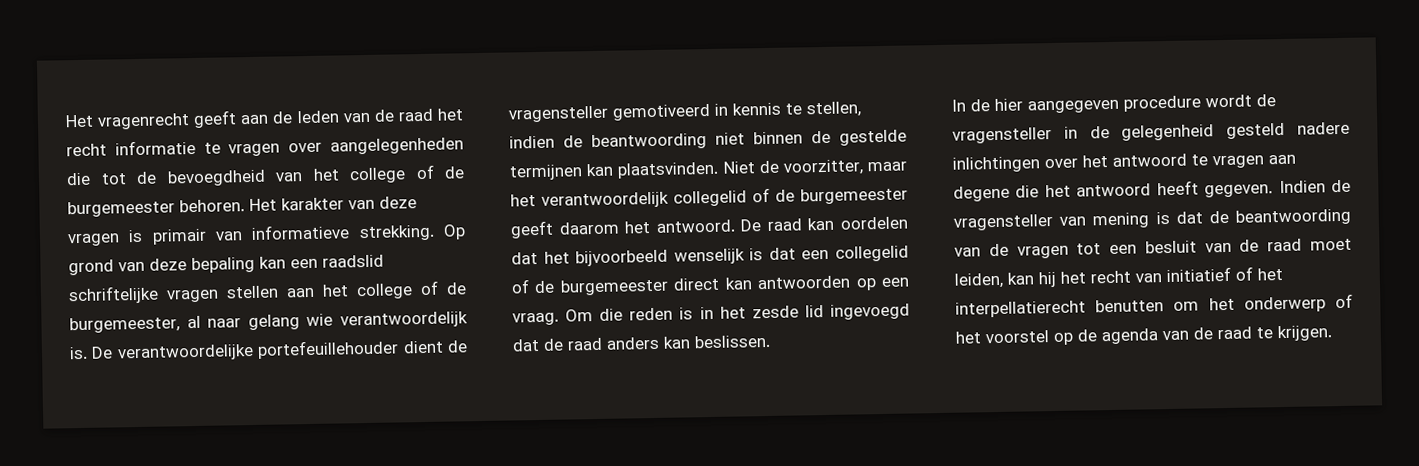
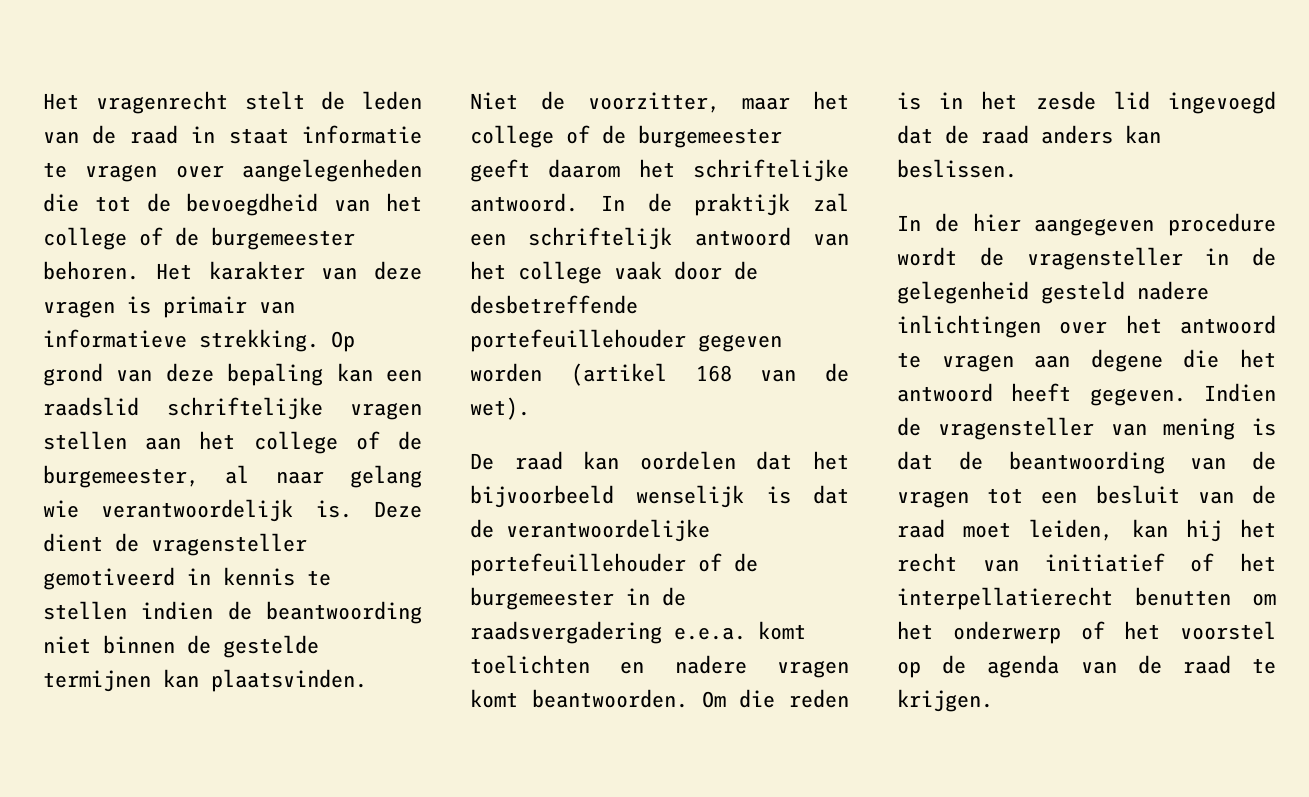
- Het vragenrecht geeft aan de leden van de raad het recht informatie te vragen over aangelegenheden die tot de bevoegdheid van het college of de burgemeester behoren.
+ Het vragenrecht stelt de leden van de raad in staat informatie te vragen over aangelegenheden die tot de bevoegdheid van het college of de burgemeester behoren.
- De verantwoordelijke portefeuillehouder dient de vragensteller gemotiveerd in kennis te stellen, indien de beantwoording niet binnen de gestelde termijnen kan plaatsvinden.
+ Deze dient de vragensteller gemotiveerd in kennis te stellen indien de beantwoording niet binnen de gestelde termijnen kan plaatsvinden.
- Niet de voorzitter, maar het verantwoordelijk collegelid of de burgemeester geeft daarom het antwoord. De raad kan oordelen dat het bijvoorbeeld wenselijk is dat een collegelid of de burgemeester direct kan antwoorden op een vraag.
+ Niet de voorzitter, maar het college of de burgemeester geeft daarom het schriftelijke antwoord. In de praktijk zal een schriftelijk antwoord van het college vaak door de desbetreffende portefeuillehouder gegeven worden (artikel 168 van de wet).
+ De raad kan oordelen dat het bijvoorbeeld wenselijk is dat de verantwoordelijke portefeuillehouder of de burgemeester in de raadsvergadering e.e.a. komt toelichten en nadere vragen komt beantwoorden.

